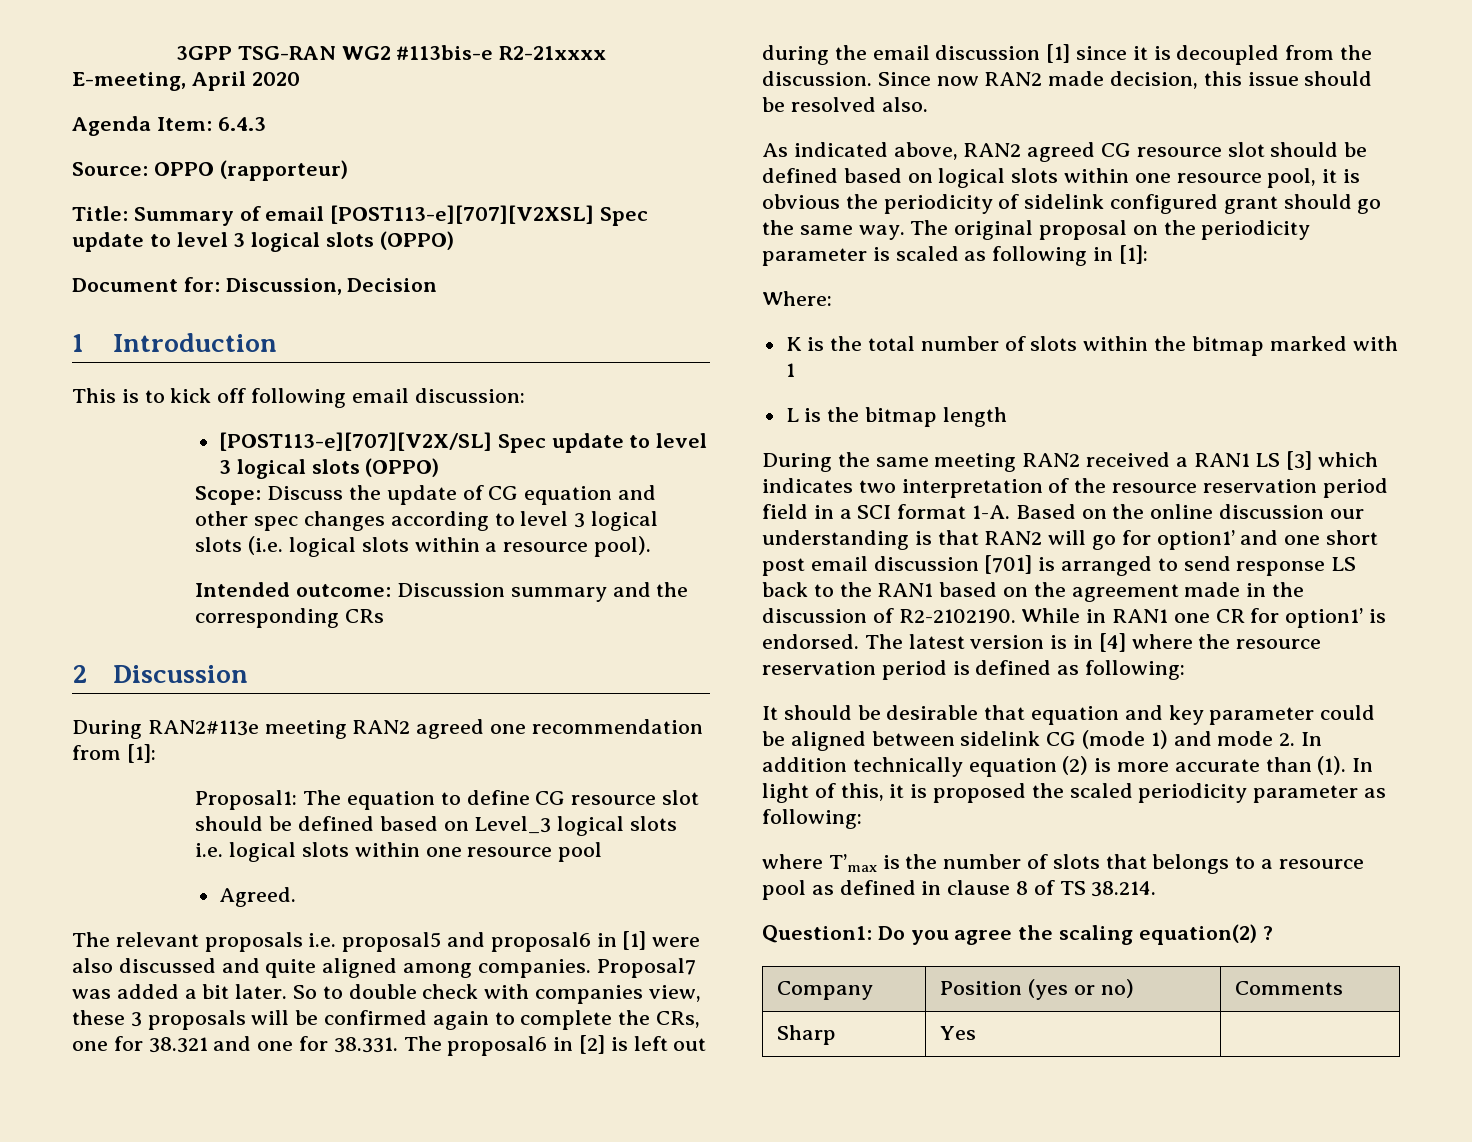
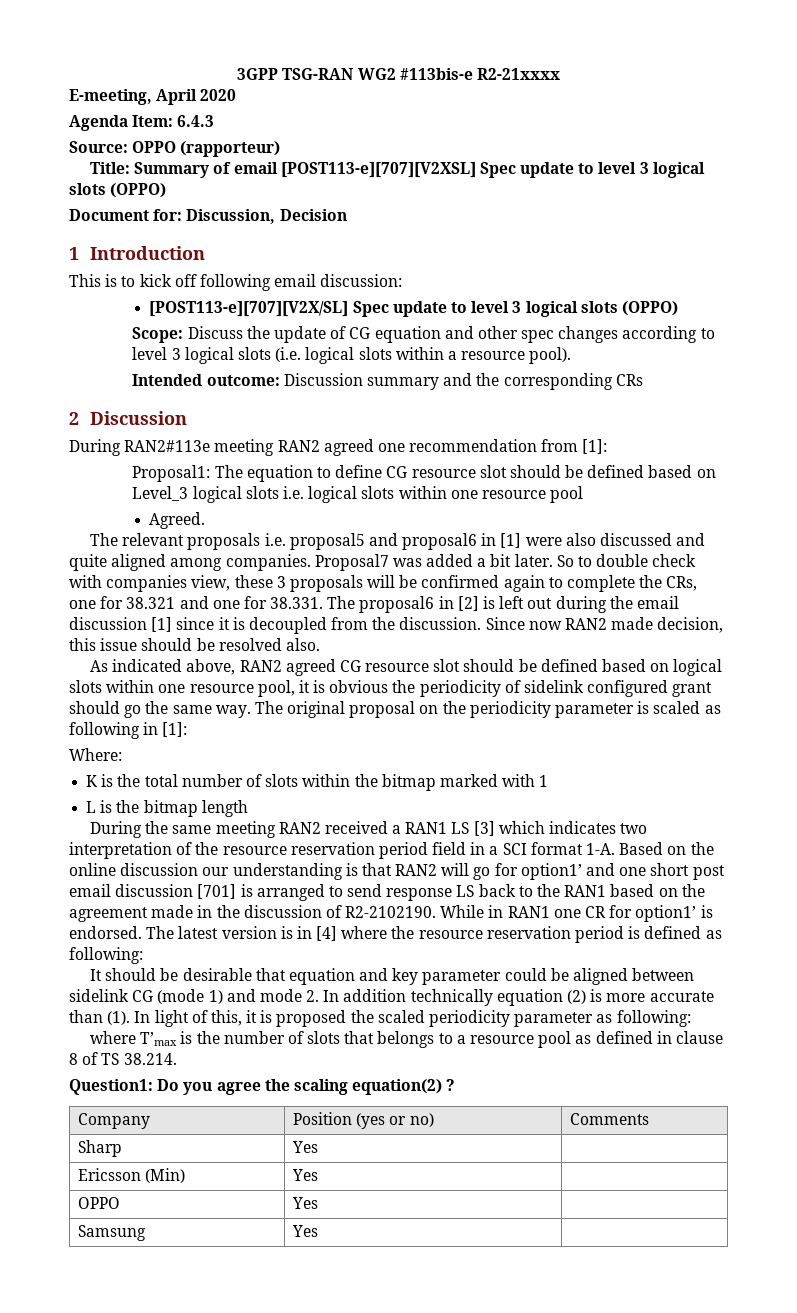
+ Ericsson (Min) | Yes |
+ OPPO | Yes |
+ Samsung | Yes |

